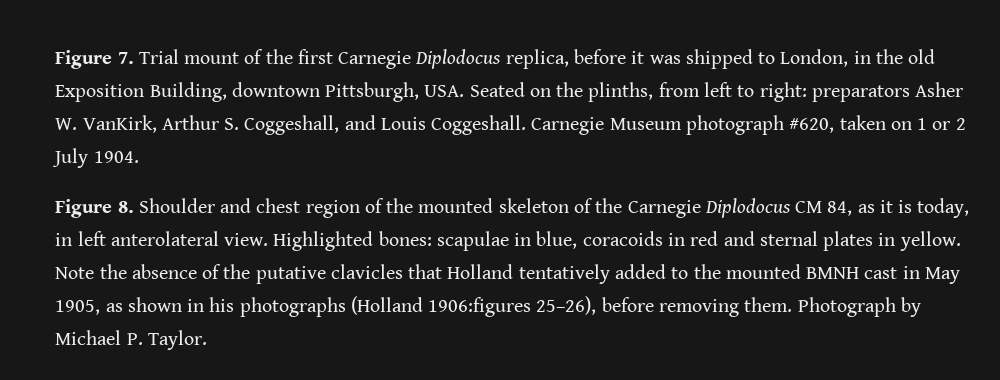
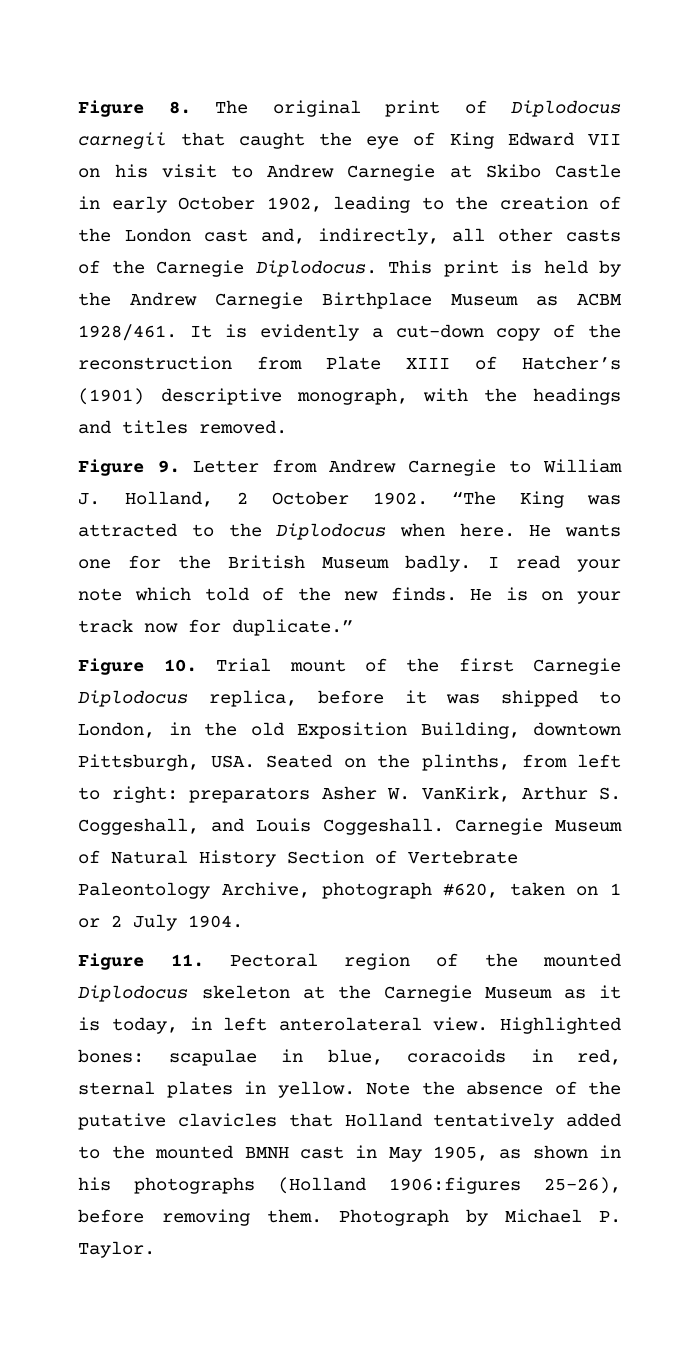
- Figure 7. Trial mount of the first Carnegie Diplodocus replica, before it was shipped to London, in the old Exposition Building, downtown Pittsburgh, USA. Seated on the plinths, from left to right: preparators Asher W. VanKirk, Arthur S. Coggeshall, and Louis Coggeshall.
+ Figure 8. The original print of Diplodocus carnegii that caught the eye of King Edward VII on his visit to Andrew Carnegie at Skibo Castle in early October 1902, leading to the creation of the London cast and, indirectly, all other casts of the Carnegie Diplodocus. This print is held by the Andrew Carnegie Birthplace Museum as ACBM 1928/461. It is evidently a cut-down copy of the reconstruction from Plate XIII of Hatcher’s (1901) descriptive monograph, with the headings and titles removed.
+ Figure 9. Letter from Andrew Carnegie to William J. Holland, 2 October 1902. “The King was attracted to the Diplodocus when here. He wants one for the British Museum badly. I read your note which told of the new finds. He is on your track now for duplicate.”
+ Figure 10. Trial mount of the first Carnegie Diplodocus replica, before it was shipped to London, in the old Exposition Building, downtown Pittsburgh, USA. Seated on the plinths, from left to right: preparators Asher W. VanKirk, Arthur S. Coggeshall, and Louis Coggeshall.
- Carnegie Museum photograph #620, taken on 1 or 2 July 1904.
+ Carnegie Museum of Natural History Section of Vertebrate Paleontology Archive, photograph #620, taken on 1 or 2 July 1904.
- Figure 8. Shoulder and chest region of the mounted skeleton of the Carnegie Diplodocus CM 84, as it is today, in left anterolateral view.
+ Figure 11. Pectoral region of the mounted Diplodocus skeleton at the Carnegie Museum as it is today, in left anterolateral view.
- Highlighted bones: scapulae in blue, coracoids in red and sternal plates in yellow.
+ Highlighted bones: scapulae in blue, coracoids in red, sternal plates in yellow.

